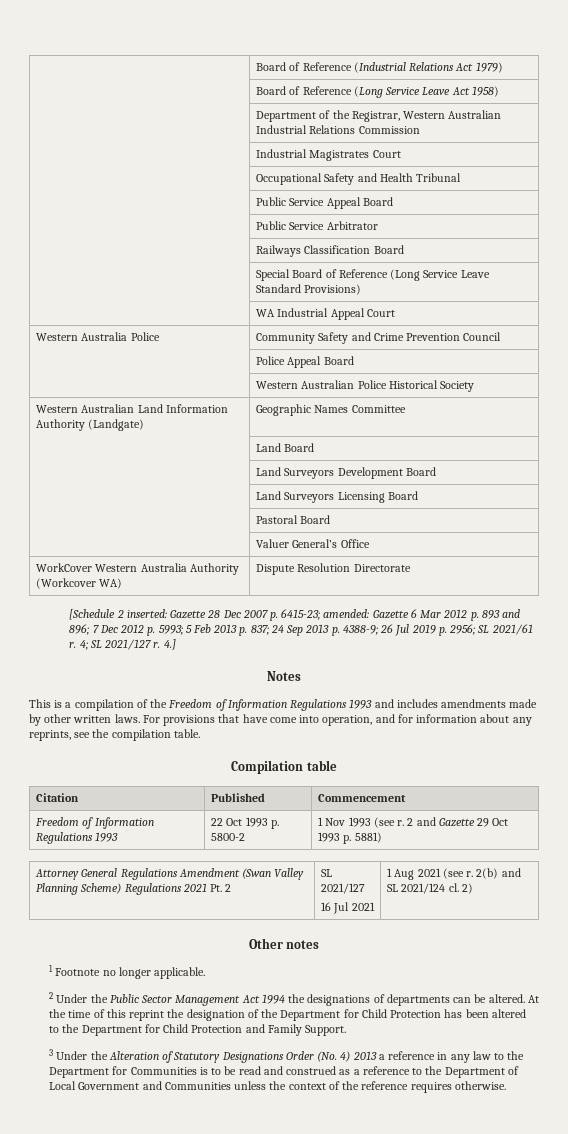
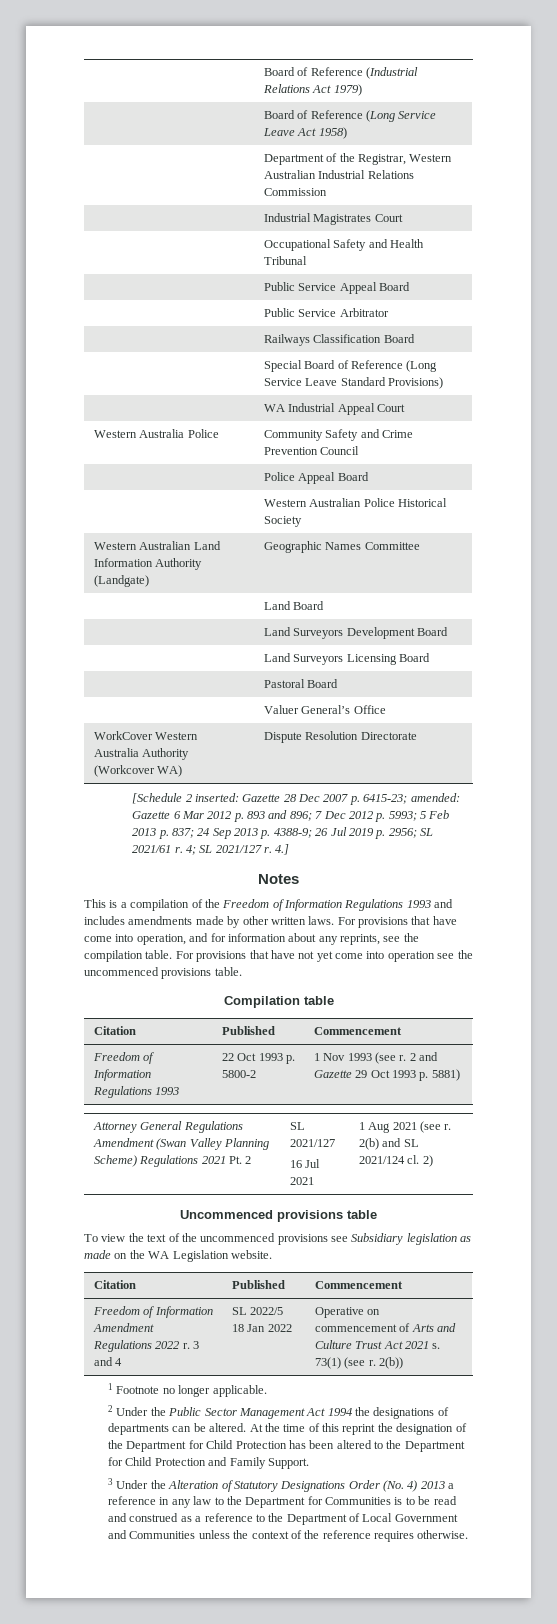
+ For provisions that have not yet come into operation see the uncommenced provisions table.
- Other notes
+ Uncommenced provisions table
+ To view the text of the uncommenced provisions see Subsidiary legislation as made on the WA Legislation website.
+ Citation | Published | Commencement
+ Freedom of Information Amendment Regulations 2022 r. 3 and 4 | SL 2022/5 18 Jan 2022 | Operative on commencement of Arts and Culture Trust Act 2021 s. 73(1) (see r. 2(b))

